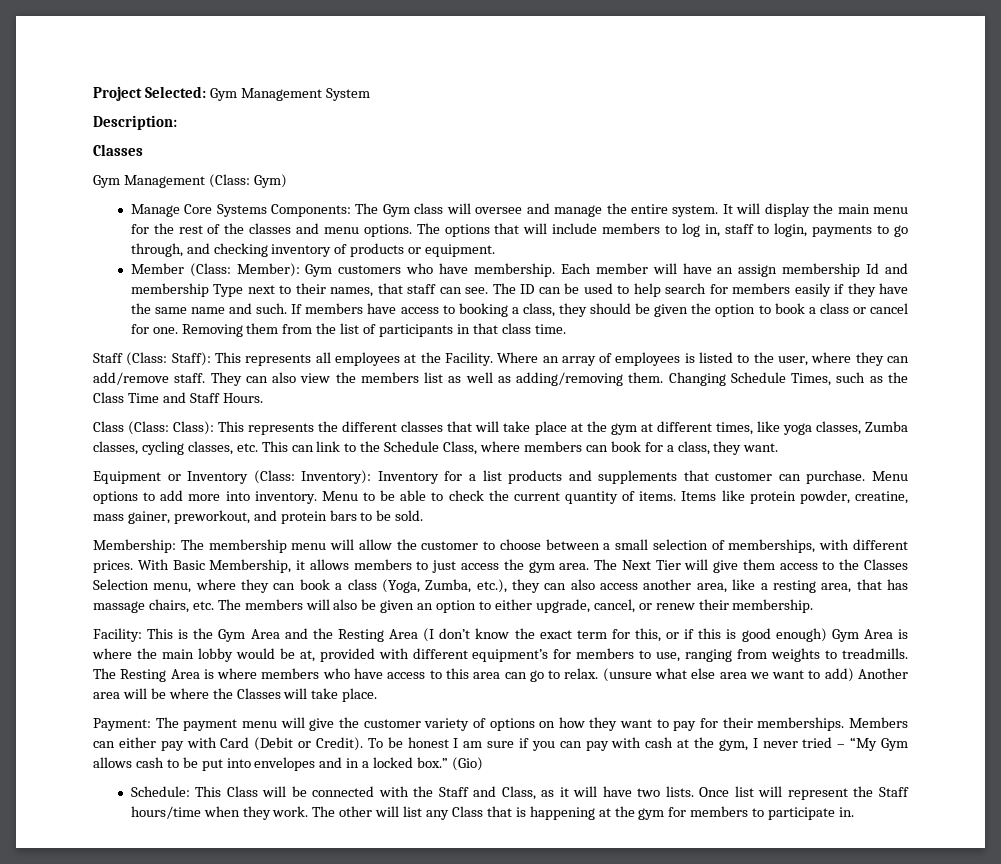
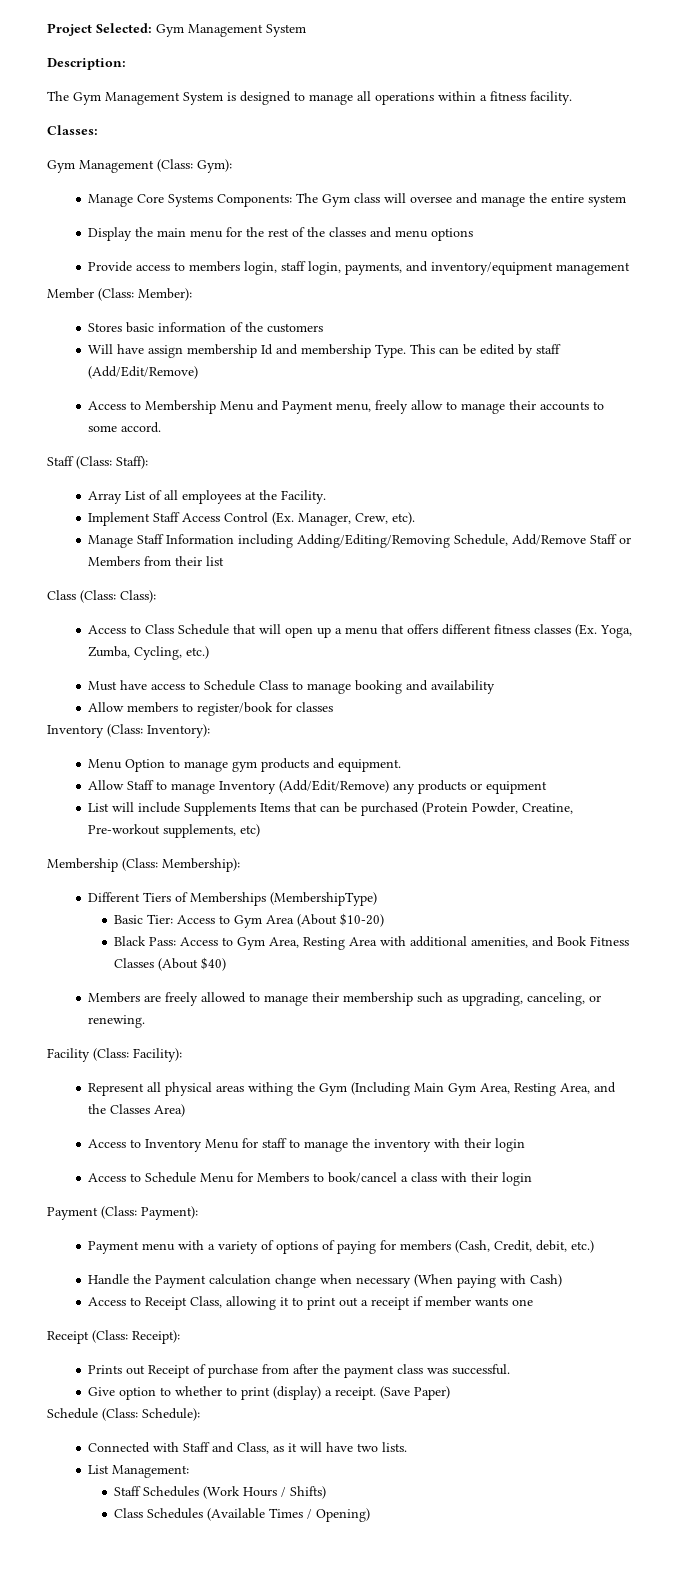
  Description:
- Classes
+ The Gym Management System is designed to manage all operations within a fitness facility.
+ Classes:
- Gym Management (Class: Gym)
+ Gym Management (Class: Gym):
- Manage Core Systems Components: The Gym class will oversee and manage the entire system. It will display the main menu for the rest of the classes and menu options. The options that will include members to log in, staff to login, payments to go through, and checking inventory of products or equipment.
- Member (Class: Member): Gym customers who have membership. Each member will have an assign membership Id and membership Type next to their names, that staff can see. The ID can be used to help search for members easily if they have the same name and such. If members have access to booking a class, they should be given the option to book a class or cancel for one. Removing them from the list of participants in that class time.
+ Manage Core Systems Components: The Gym class will oversee and manage the entire system
+ Display the main menu for the rest of the classes and menu options
+ Provide access to members login, staff login, payments, and inventory/equipment management
+ Member (Class: Member):
+ Stores basic information of the customers
+ Will have assign membership Id and membership Type. This can be edited by staff (Add/Edit/Remove)
+ Access to Membership Menu and Payment menu, freely allow to manage their accounts to some accord.
- Staff (Class: Staff): This represents all employees at the Facility. Where an array of employees is listed to the user, where they can add/remove staff. They can also view the members list as well as adding/removing them. Changing Schedule Times, such as the Class Time and Staff Hours.
- Class (Class: Class): This represents the different classes that will take place at the gym at different times, like yoga classes, Zumba classes, cycling classes, etc. This can link to the Schedule Class, where members can book for a class, they want.
- Equipment or Inventory (Class: Inventory): Inventory for a list products and supplements that customer can purchase. Menu options to add more into inventory. Menu to be able to check the current quantity of items. Items like protein powder, creatine, mass gainer, preworkout, and protein bars to be sold.
- Membership: The membership menu will allow the customer to choose between a small selection of memberships, with different prices. With Basic Membership, it allows members to just access the gym area. The Next Tier will give them access to the Classes Selection menu, where they can book a class (Yoga, Zumba, etc.), they can also access another area, like a resting area, that has massage chairs, etc. The members will also be given an option to either upgrade, cancel, or renew their membership.
- Facility: This is the Gym Area and the Resting Area (I don’t know the exact term for this, or if this is good enough) Gym Area is where the main lobby would be at, provided with different equipment’s for members to use, ranging from weights to treadmills. The Resting Area is where members who have access to this area can go to relax. (unsure what else area we want to add) Another area will be where the Classes will take place.
- Payment: The payment menu will give the customer variety of options on how they want to pay for their memberships. Members can either pay with Card (Debit or Credit). To be honest I am sure if you can pay with cash at the gym, I never tried – “My Gym allows cash to be put into envelopes and in a locked box.” (Gio)
- Schedule: This Class will be connected with the Staff and Class, as it will have two lists. Once list will represent the Staff hours/time when they work. The other will list any Class that is happening at the gym for members to participate in.
+ Staff (Class: Staff):
+ Array List of all employees at the Facility.
+ Implement Staff Access Control (Ex. Manager, Crew, etc).
+ Manage Staff Information including Adding/Editing/Removing Schedule, Add/Remove Staff or Members from their list
+ Class (Class: Class):
+ Access to Class Schedule that will open up a menu that offers different fitness classes (Ex. Yoga, Zumba, Cycling, etc.)
+ Must have access to Schedule Class to manage booking and availability
+ Allow members to register/book for classes
+ Inventory (Class: Inventory):
+ Menu Option to manage gym products and equipment.
+ Allow Staff to manage Inventory (Add/Edit/Remove) any products or equipment
+ List will include Supplements Items that can be purchased (Protein Powder, Creatine, Pre-workout supplements, etc)
+ Membership (Class: Membership):
+ Different Tiers of Memberships (MembershipType)
+ Basic Tier: Access to Gym Area (About $10-20)
+ Black Pass: Access to Gym Area, Resting Area with additional amenities, and Book Fitness Classes (About $40)
+ Members are freely allowed to manage their membership such as upgrading, canceling, or renewing.
+ Facility (Class: Facility):
+ Represent all physical areas withing the Gym (Including Main Gym Area, Resting Area, and the Classes Area)
+ Access to Inventory Menu for staff to manage the inventory with their login
+ Access to Schedule Menu for Members to book/cancel a class with their login
+ Payment (Class: Payment):
+ Payment menu with a variety of options of paying for members (Cash, Credit, debit, etc.)
+ Handle the Payment calculation change when necessary (When paying with Cash)
+ Access to Receipt Class, allowing it to print out a receipt if member wants one
+ Receipt (Class: Receipt):
+ Prints out Receipt of purchase from after the payment class was successful.
+ Give option to whether to print (display) a receipt. (Save Paper)
+ Schedule (Class: Schedule):
+ Connected with Staff and Class, as it will have two lists.
+ List Management:
+ Staff Schedules (Work Hours / Shifts)
+ Class Schedules (Available Times / Opening)

